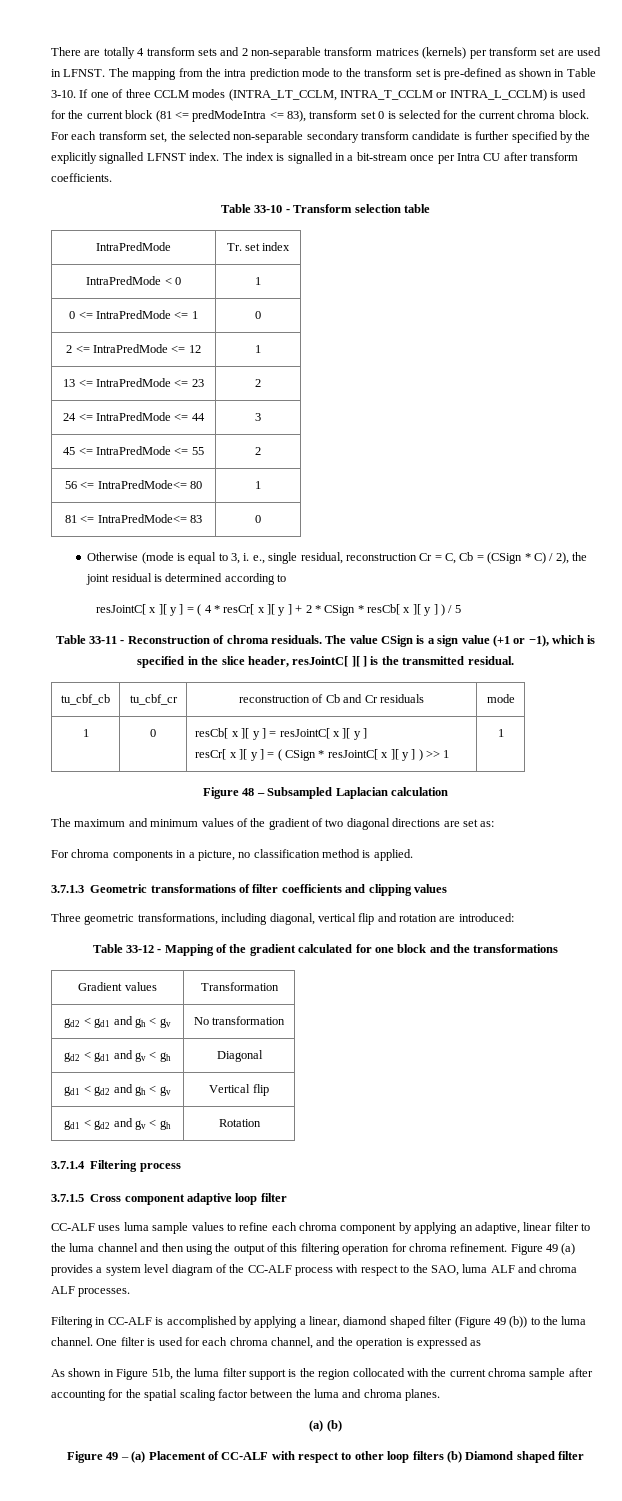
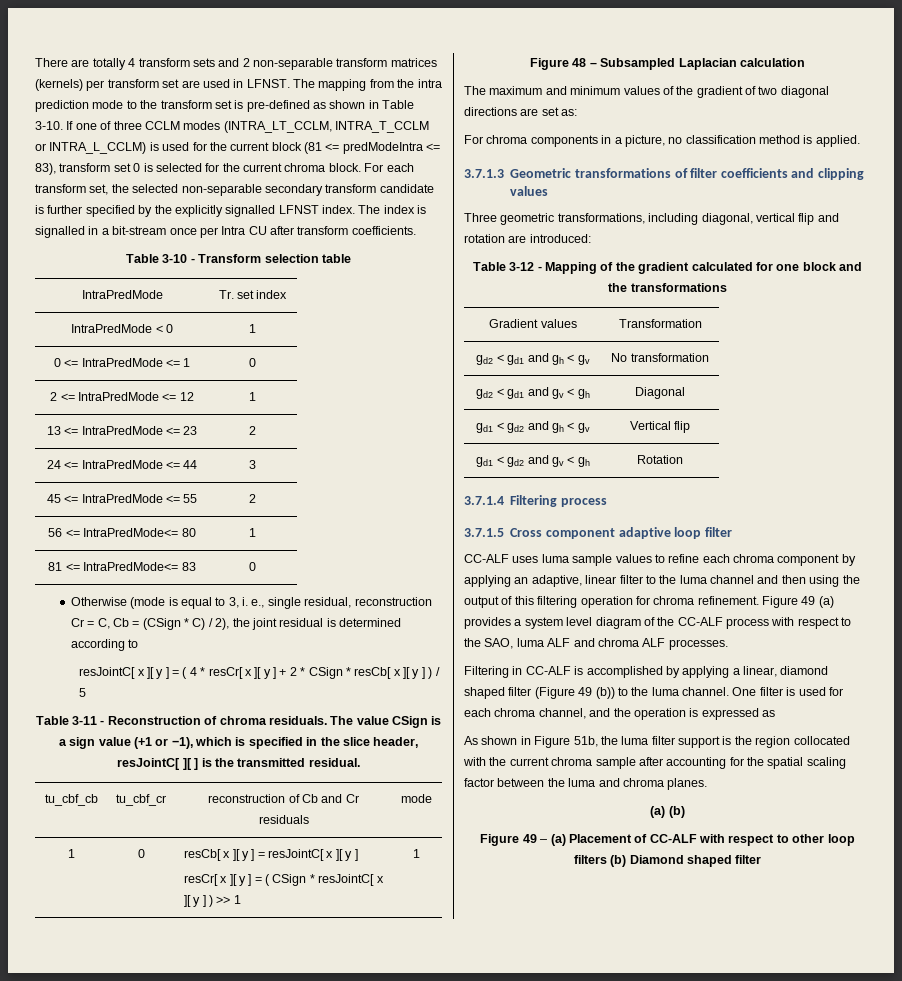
- Table 33-10 - Transform selection table
+ Table 3-10 - Transform selection table
- Table 33-11 - Reconstruction of chroma residuals.
+ Table 3-11 - Reconstruction of chroma residuals.
- Table 33-12 - Mapping of the gradient calculated for one block and the transformations
+ Table 3-12 - Mapping of the gradient calculated for one block and the transformations

